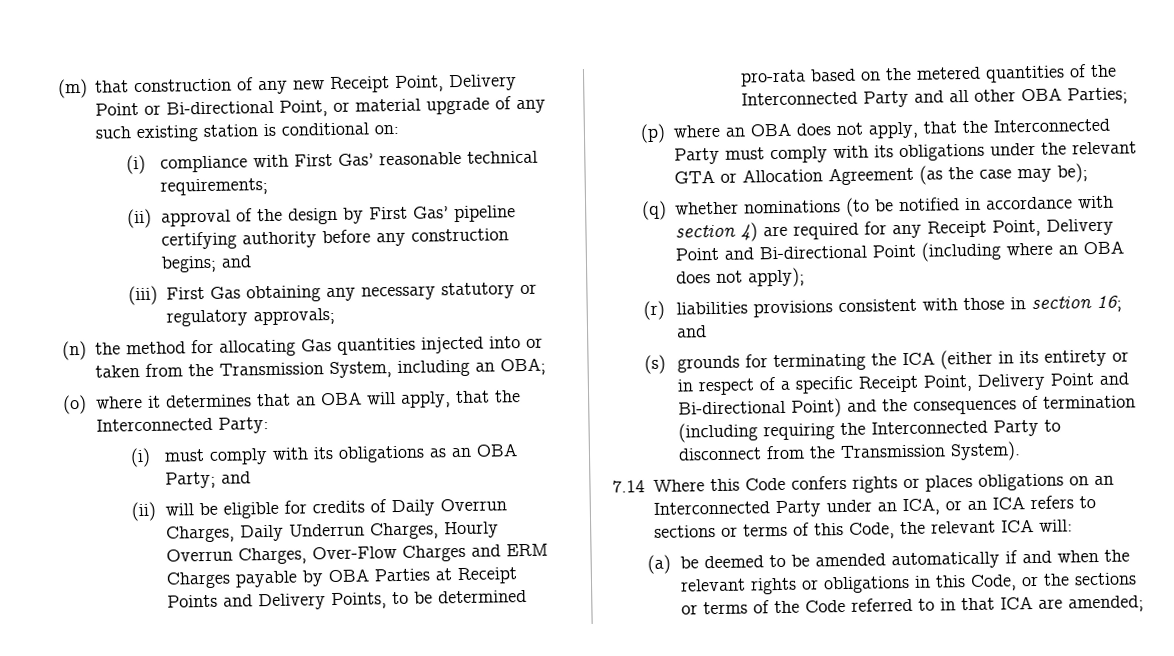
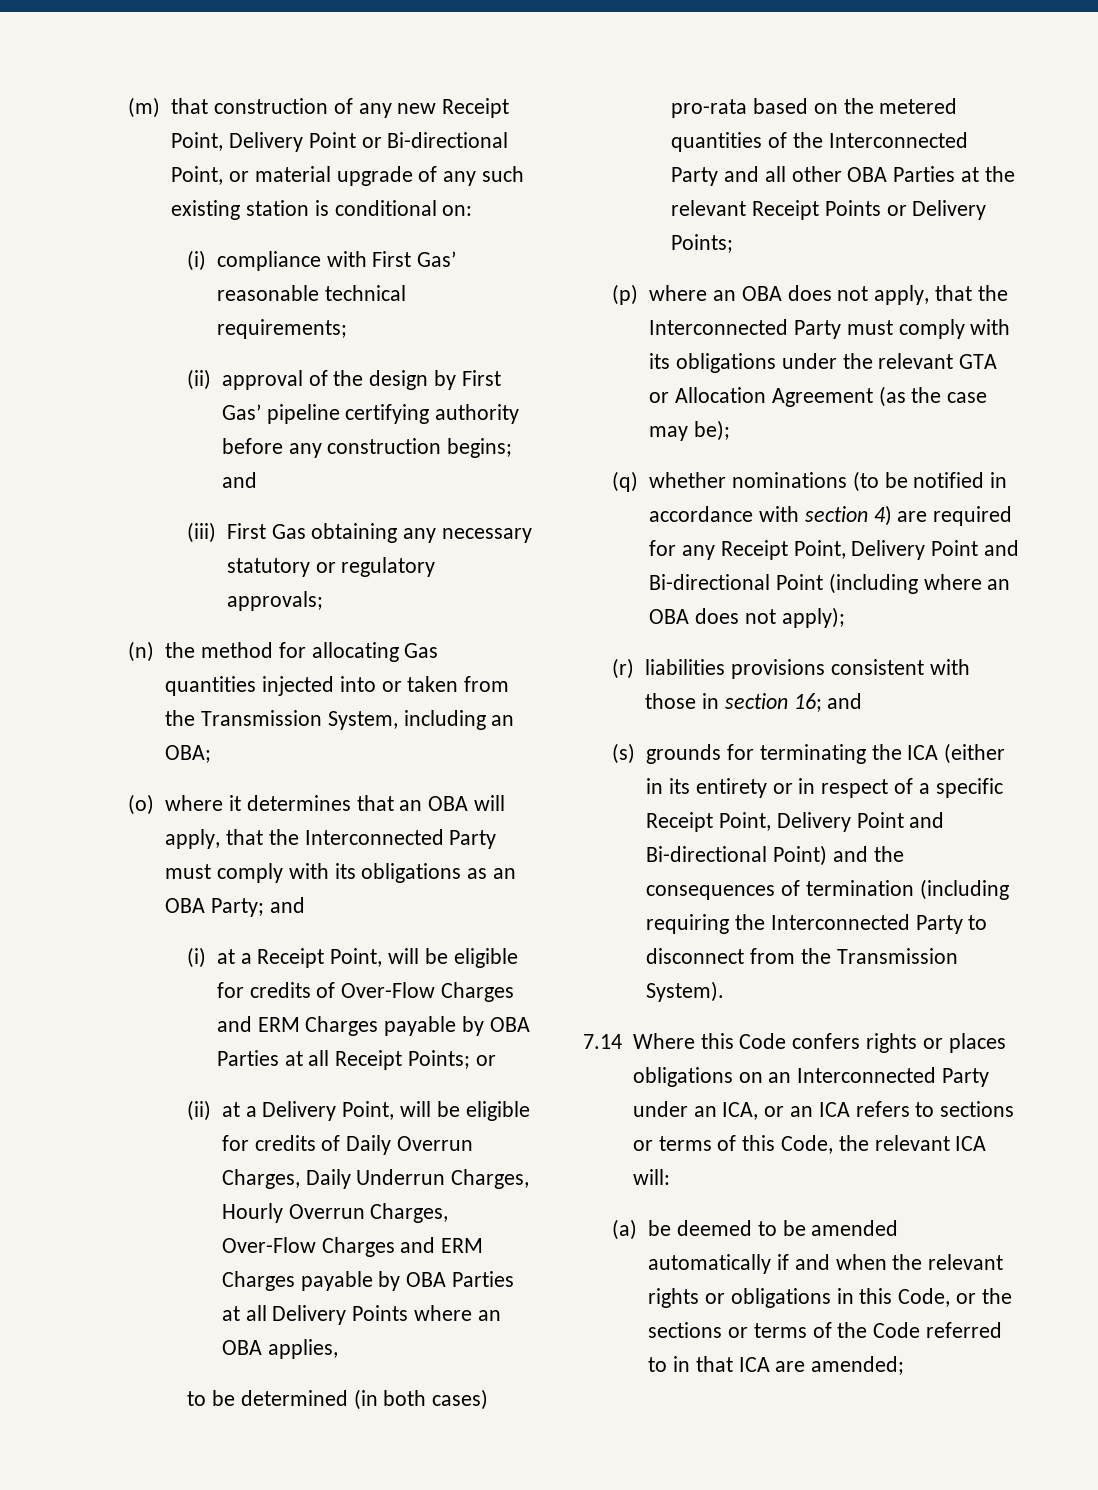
- (o) where it determines that an OBA will apply, that the Interconnected Party:
- (i) must comply with its obligations as an OBA Party; and
+ (o) where it determines that an OBA will apply, that the Interconnected Party must comply with its obligations as an OBA Party; and
- (ii) will be eligible for credits of Daily Overrun Charges, Daily Underrun Charges, Hourly Overrun Charges, Over-Flow Charges and ERM Charges payable by OBA Parties at Receipt Points and Delivery Points, to be determined pro-rata based on the metered quantities of the Interconnected Party and all other OBA Parties;
+ (i) at a Receipt Point, will be eligible for credits of Over-Flow Charges and ERM Charges payable by OBA Parties at all Receipt Points; or
+ (ii) at a Delivery Point, will be eligible for credits of Daily Overrun Charges, Daily Underrun Charges, Hourly Overrun Charges, Over-Flow Charges and ERM Charges payable by OBA Parties at all Delivery Points where an OBA applies,
+ to be determined (in both cases) pro-rata based on the metered quantities of the Interconnected Party and all other OBA Parties at the relevant Receipt Points or Delivery Points;

